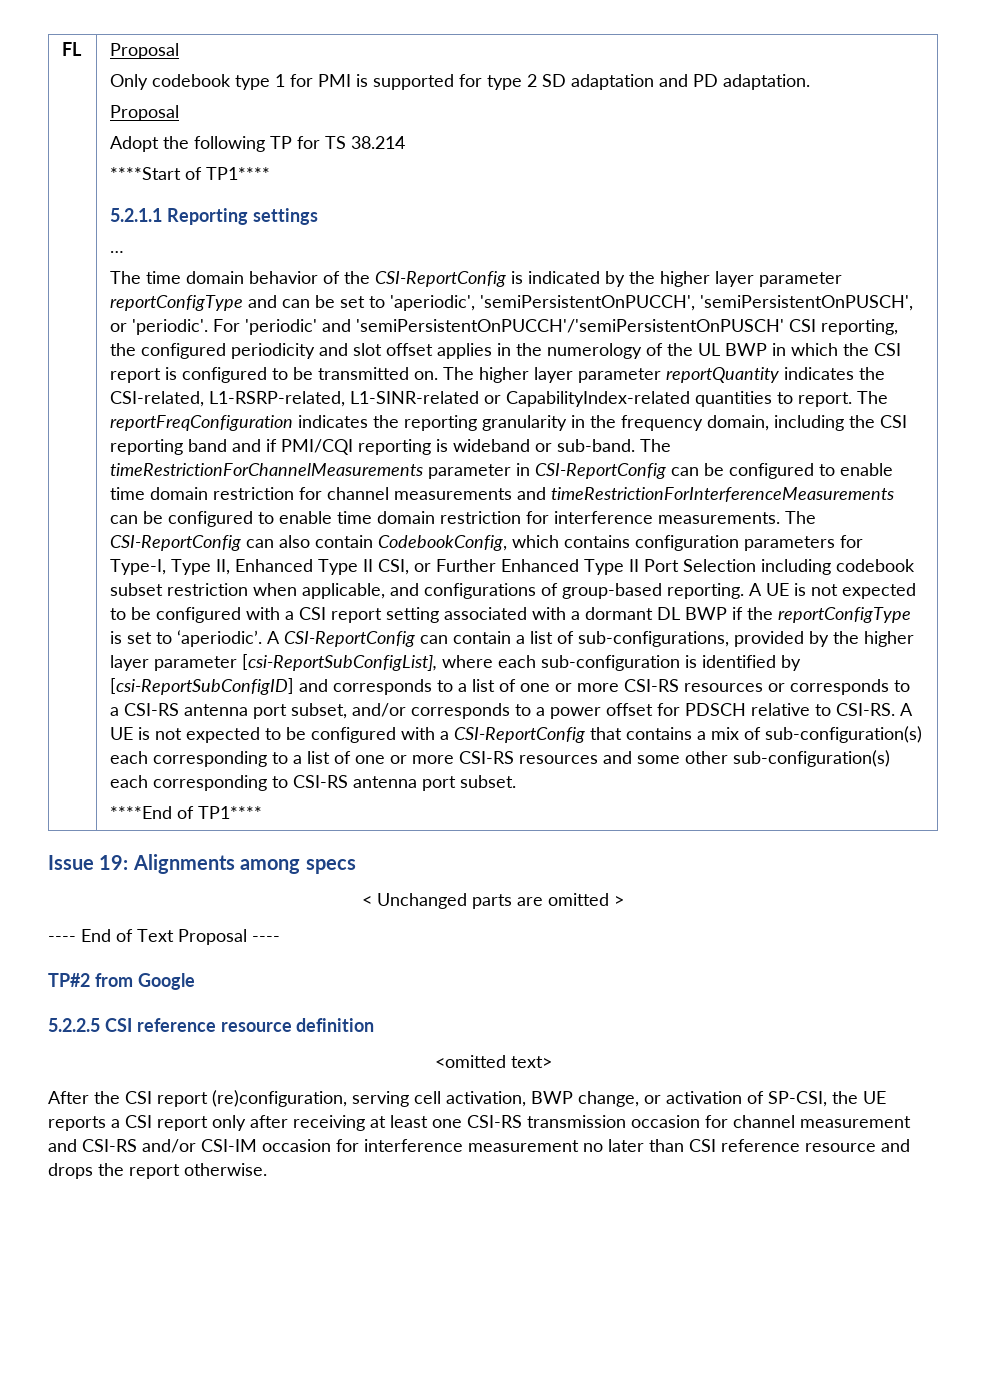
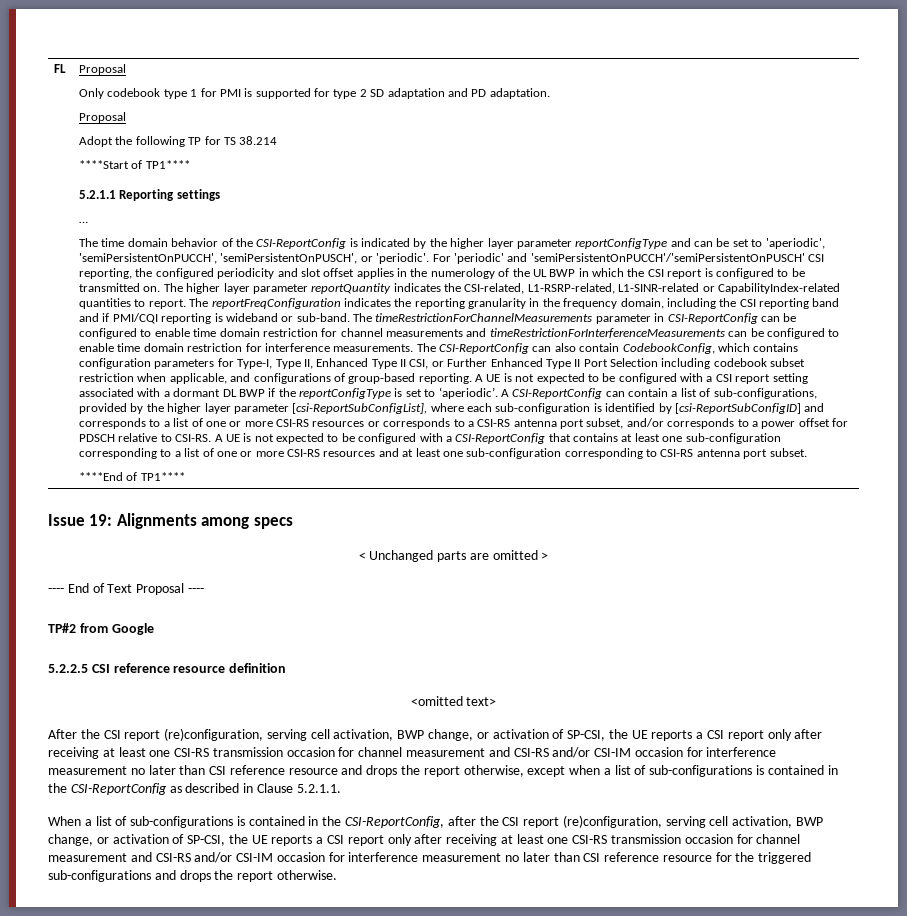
- A UE is not expected to be configured with a CSI-ReportConfig that contains a mix of sub-configuration(s) each corresponding to a list of one or more CSI-RS resources and some other sub-configuration(s) each corresponding to CSI-RS antenna port subset.
+ A UE is not expected to be configured with a CSI-ReportConfig that contains at least one sub-configuration corresponding to a list of one or more CSI-RS resources and at least one sub-configuration corresponding to CSI-RS antenna port subset.
- After the CSI report (re)configuration, serving cell activation, BWP change, or activation of SP-CSI, the UE reports a CSI report only after receiving at least one CSI-RS transmission occasion for channel measurement and CSI-RS and/or CSI-IM occasion for interference measurement no later than CSI reference resource and drops the report otherwise.
+ After the CSI report (re)configuration, serving cell activation, BWP change, or activation of SP-CSI, the UE reports a CSI report only after receiving at least one CSI-RS transmission occasion for channel measurement and CSI-RS and/or CSI-IM occasion for interference measurement no later than CSI reference resource and drops the report otherwise, except when a list of sub-configurations is contained in the CSI-ReportConfig as described in Clause 5.2.1.1.
+ When a list of sub-configurations is contained in the CSI-ReportConfig, after the CSI report (re)configuration, serving cell activation, BWP change, or activation of SP-CSI, the UE reports a CSI report only after receiving at least one CSI-RS transmission occasion for channel measurement and CSI-RS and/or CSI-IM occasion for interference measurement no later than CSI reference resource for the triggered sub-configurations and drops the report otherwise.

